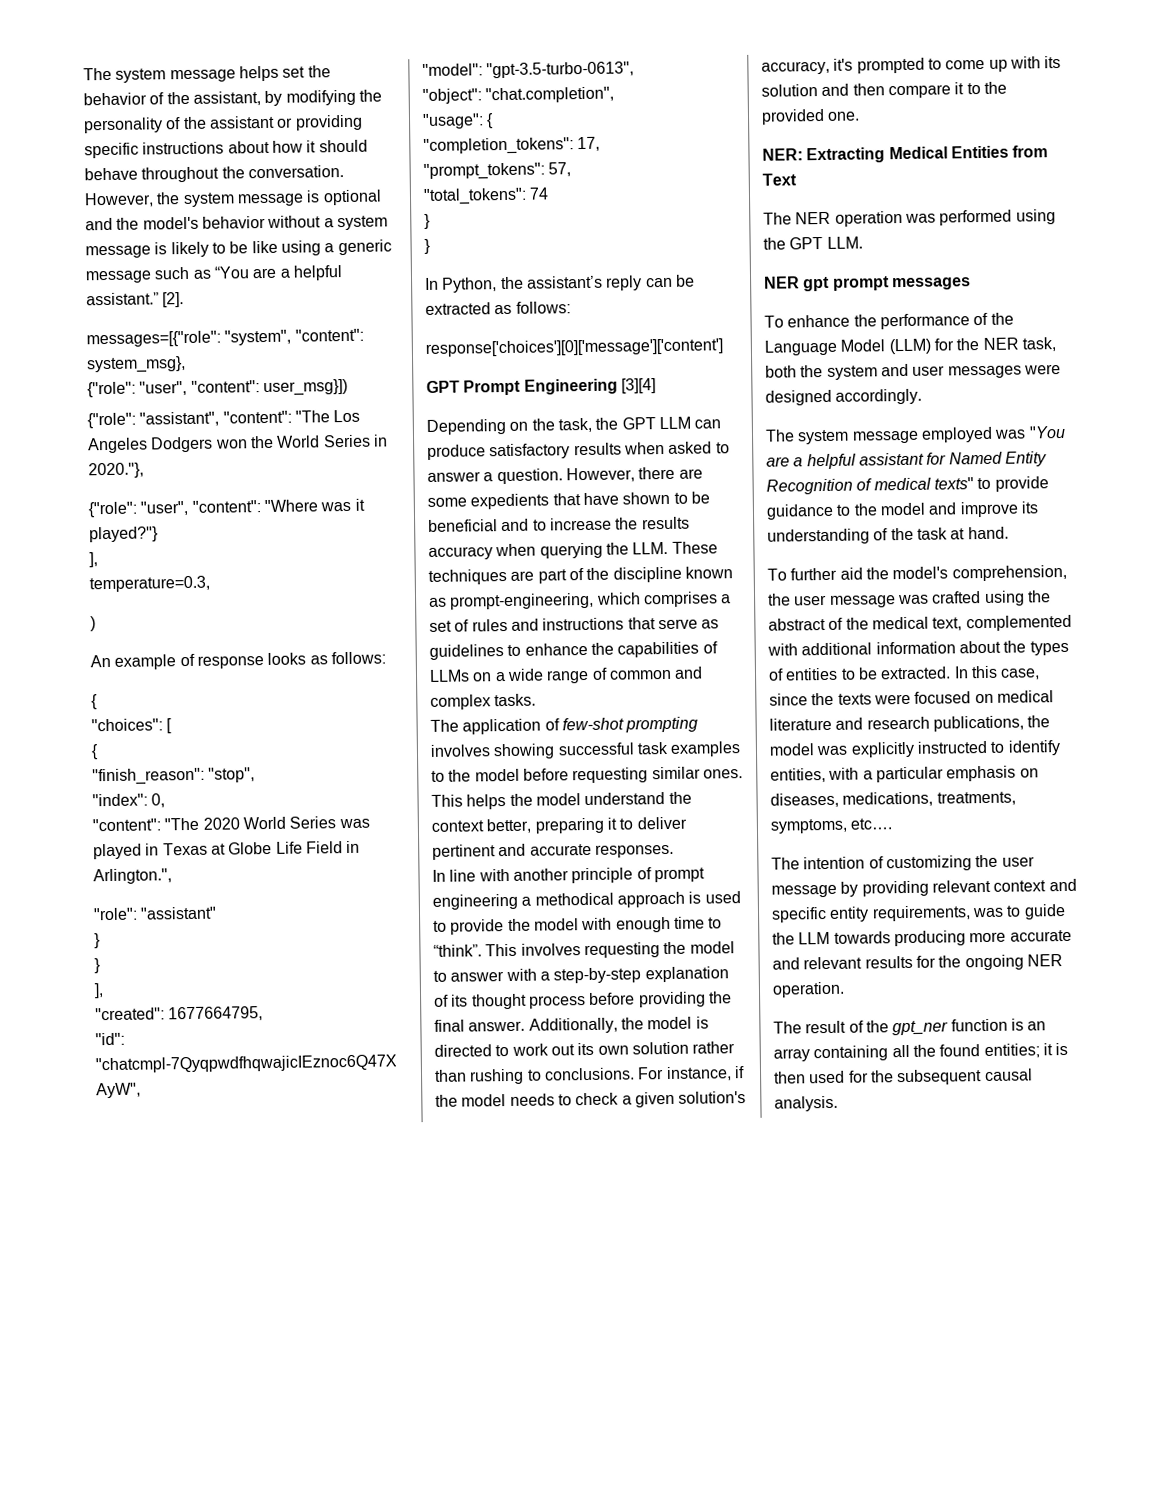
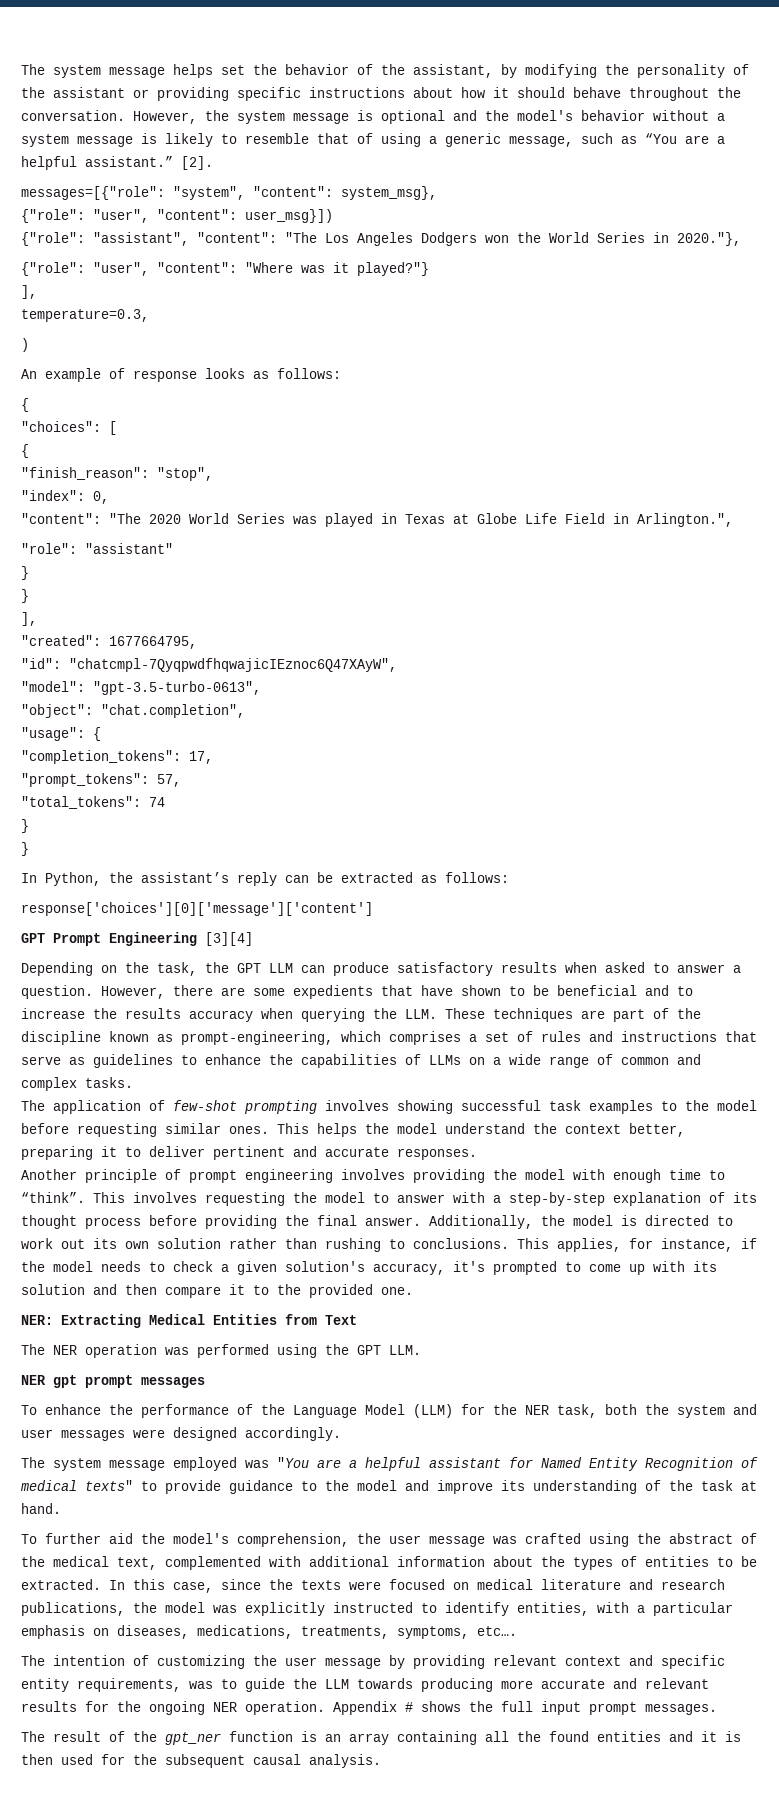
- However, the system message is optional and the model's behavior without a system message is likely to be like using a generic message such as “You are a helpful assistant.”
+ However, the system message is optional and the model's behavior without a system message is likely to resemble that of using a generic message, such as “You are a helpful assistant.”
- In line with another principle of prompt engineering a methodical approach is used to provide the model with enough time to “think”.
+ Another principle of prompt engineering involves providing the model with enough time to “think”.
- For instance, if the model needs to check a given solution's accuracy, it's prompted to come up with its solution and then compare it to the provided one.
+ This applies, for instance, if the model needs to check a given solution's accuracy, it's prompted to come up with its solution and then compare it to the provided one.
+ Appendix # shows the full input prompt messages.
- The result of the gpt_ner function is an array containing all the found entities; it is then used for the subsequent causal analysis.
+ The result of the gpt_ner function is an array containing all the found entities and it is then used for the subsequent causal analysis.

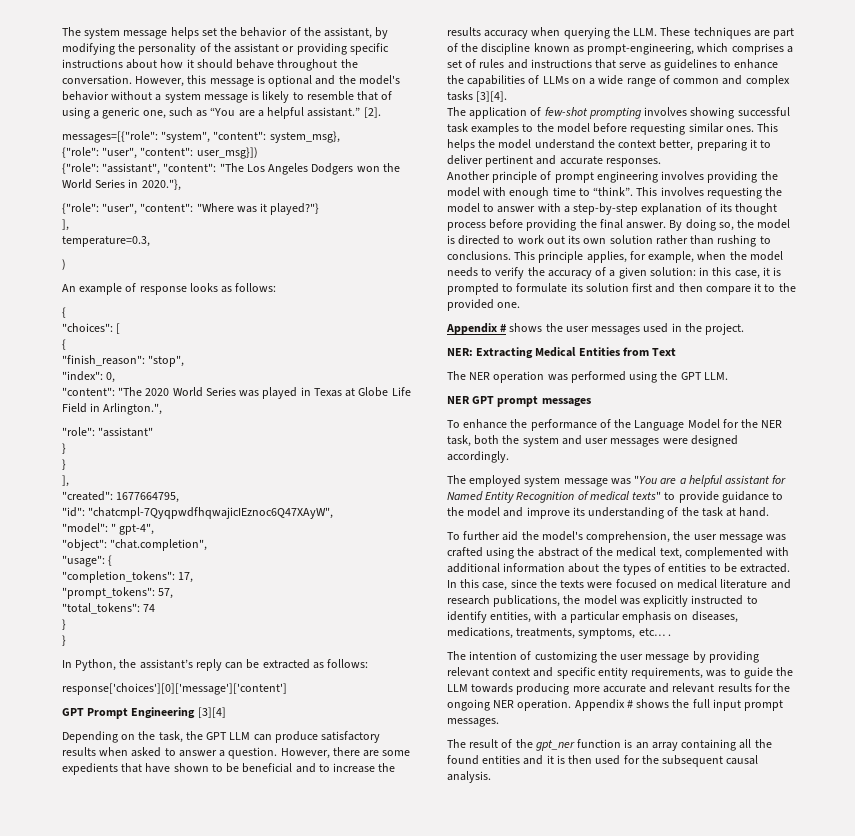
- However, the system message is optional and the model's behavior without a system message is likely to resemble that of using a generic message, such as “You are a helpful assistant.”
+ However, this message is optional and the model's behavior without a system message is likely to resemble that of using a generic one, such as “You are a helpful assistant.”
- "model": "gpt-3.5-turbo-0613",
+ "model": " gpt-4",
- However, there are some expedients that have shown to be beneficial and to increase the results accuracy when querying the LLM. These techniques are part of the discipline known as prompt-engineering, which comprises a set of rules and instructions that serve as guidelines to enhance the capabilities of LLMs on a wide range of common and complex tasks.
+ However, there are some expedients that have shown to be beneficial and to increase the results accuracy when querying the LLM. These techniques are part of the discipline known as prompt-engineering, which comprises a set of rules and instructions that serve as guidelines to enhance the capabilities of LLMs on a wide range of common and complex tasks [3][4].
- Additionally, the model is directed to work out its own solution rather than rushing to conclusions.
+ By doing so, the model is directed to work out its own solution rather than rushing to conclusions.
- This applies, for instance, if the model needs to check a given solution's accuracy, it's prompted to come up with its solution and then compare it to the provided one.
+ This principle applies, for example, when the model needs to verify the accuracy of a given solution: in this case, it is prompted to formulate its solution first and then compare it to the provided one.
+ Appendix # shows the user messages used in the project.
- NER gpt prompt messages
+ NER GPT prompt messages
- To enhance the performance of the Language Model (LLM) for the NER task, both the system and user messages were designed accordingly.
+ To enhance the performance of the Language Model for the NER task, both the system and user messages were designed accordingly.
- The system message employed was "You are a helpful assistant for Named Entity Recognition of medical texts" to provide guidance to the model and improve its understanding of the task at hand.
+ The employed system message was "You are a helpful assistant for Named Entity Recognition of medical texts" to provide guidance to the model and improve its understanding of the task at hand.
- In this case, since the texts were focused on medical literature and research publications, the model was explicitly instructed to identify entities, with a particular emphasis on diseases, medications, treatments, symptoms, etc….
+ In this case, since the texts were focused on medical literature and research publications, the model was explicitly instructed to identify entities, with a particular emphasis on diseases, medications, treatments, symptoms, etc… .

